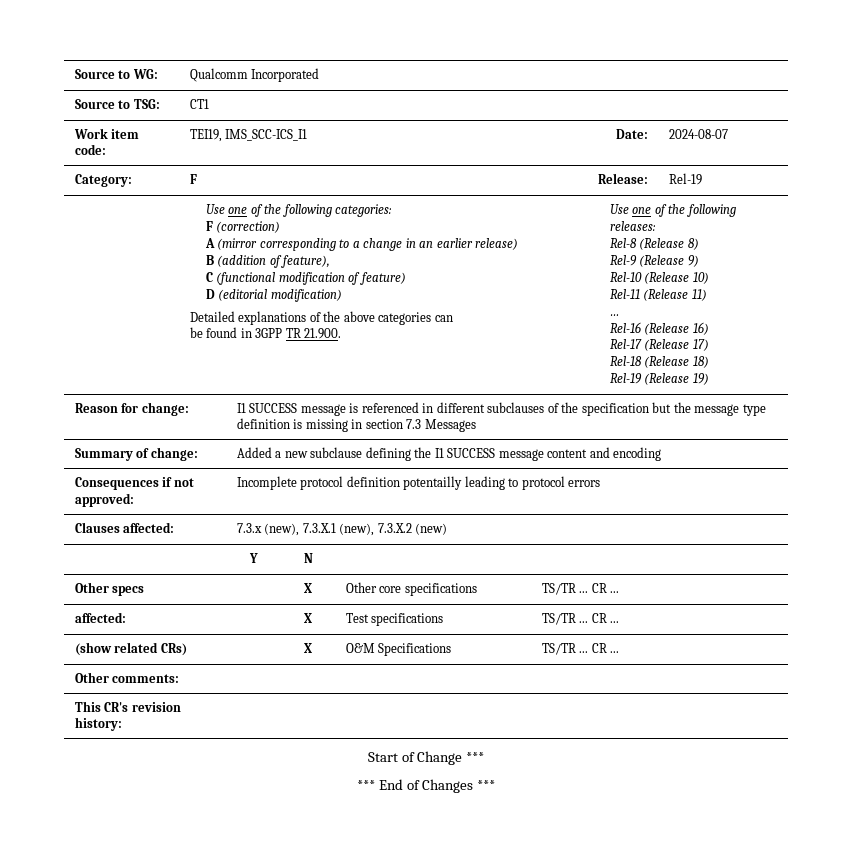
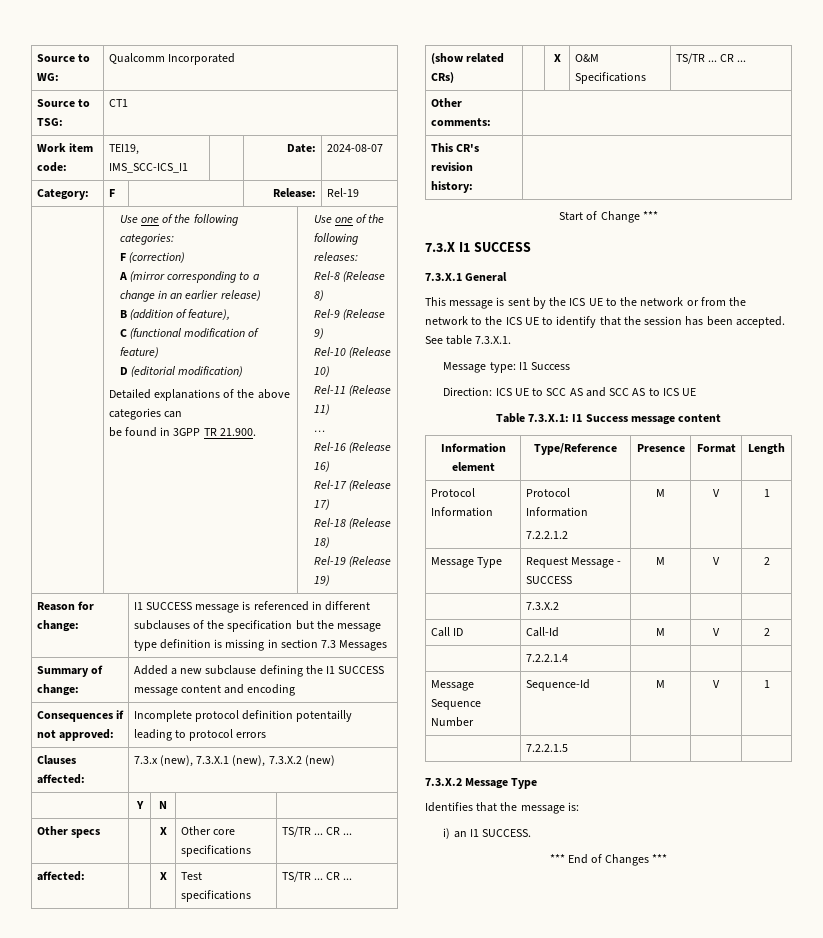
+ 7.3.X I1 SUCCESS
+ 7.3.X.1 General
+ This message is sent by the ICS UE to the network or from the network to the ICS UE to identify that the session has been accepted. See table 7.3.X.1.
+ Message type: I1 Success
+ Direction: ICS UE to SCC AS and SCC AS to ICS UE
+ Table 7.3.X.1: I1 Success message content
+ Information element | Type/Reference | Presence | Format | Length
+ Protocol Information | Protocol Information
+ 7.2.2.1.2 | M | V | 1
+ Message Type | Request Message - SUCCESS | M | V | 2
+ | 7.3.X.2 | | |
+ Call ID | Call-Id | M | V | 2
+ | 7.2.2.1.4 | | |
+ Message Sequence Number | Sequence-Id | M | V | 1
+ | 7.2.2.1.5 | | |
+ 7.3.X.2 Message Type
+ Identifies that the message is:
+ i) an I1 SUCCESS.

